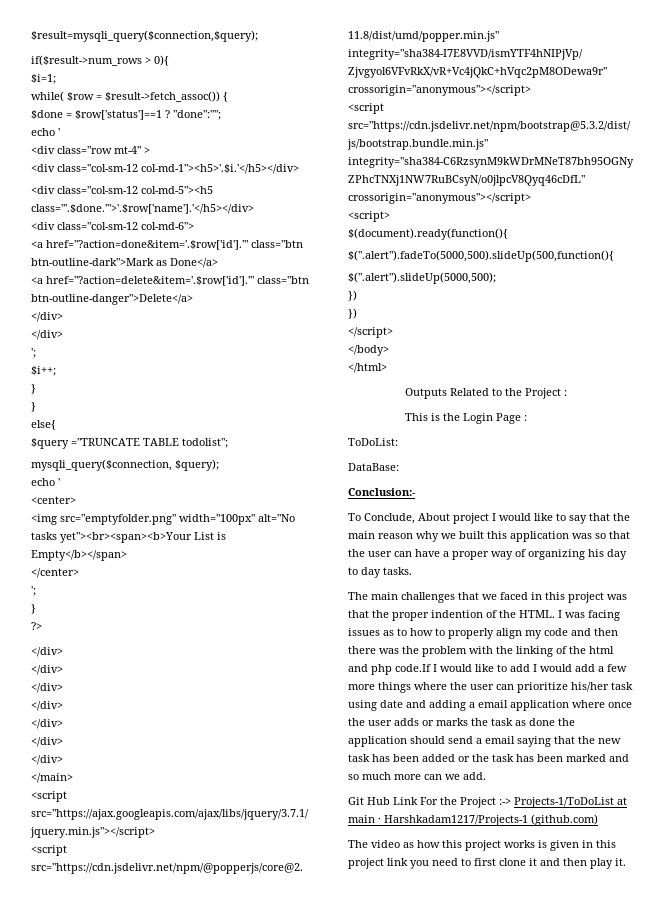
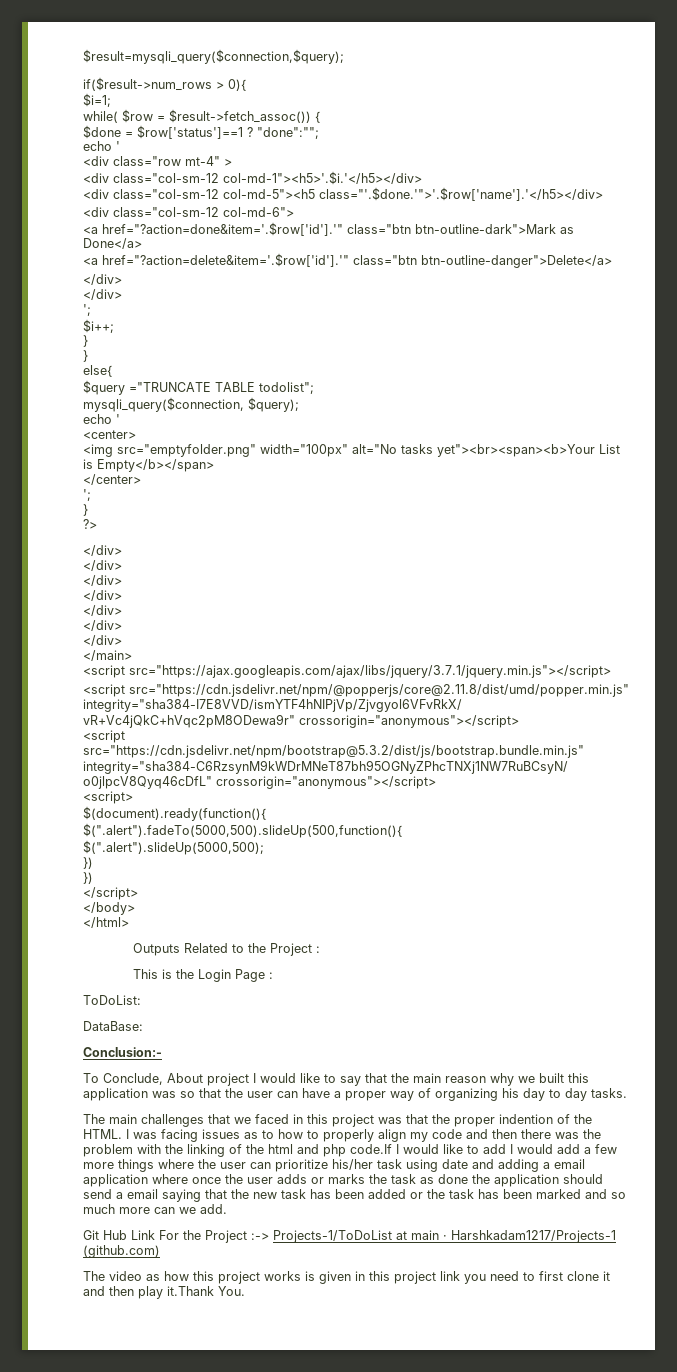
- The video as how this project works is given in this project link you need to first clone it and then play it.
+ The video as how this project works is given in this project link you need to first clone it and then play it.Thank You.

